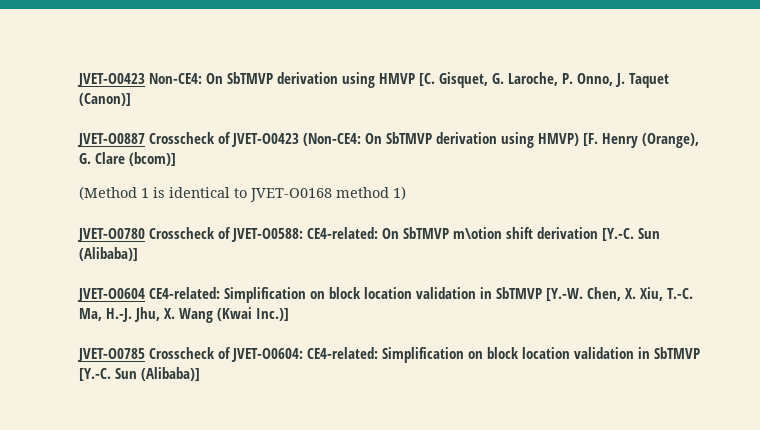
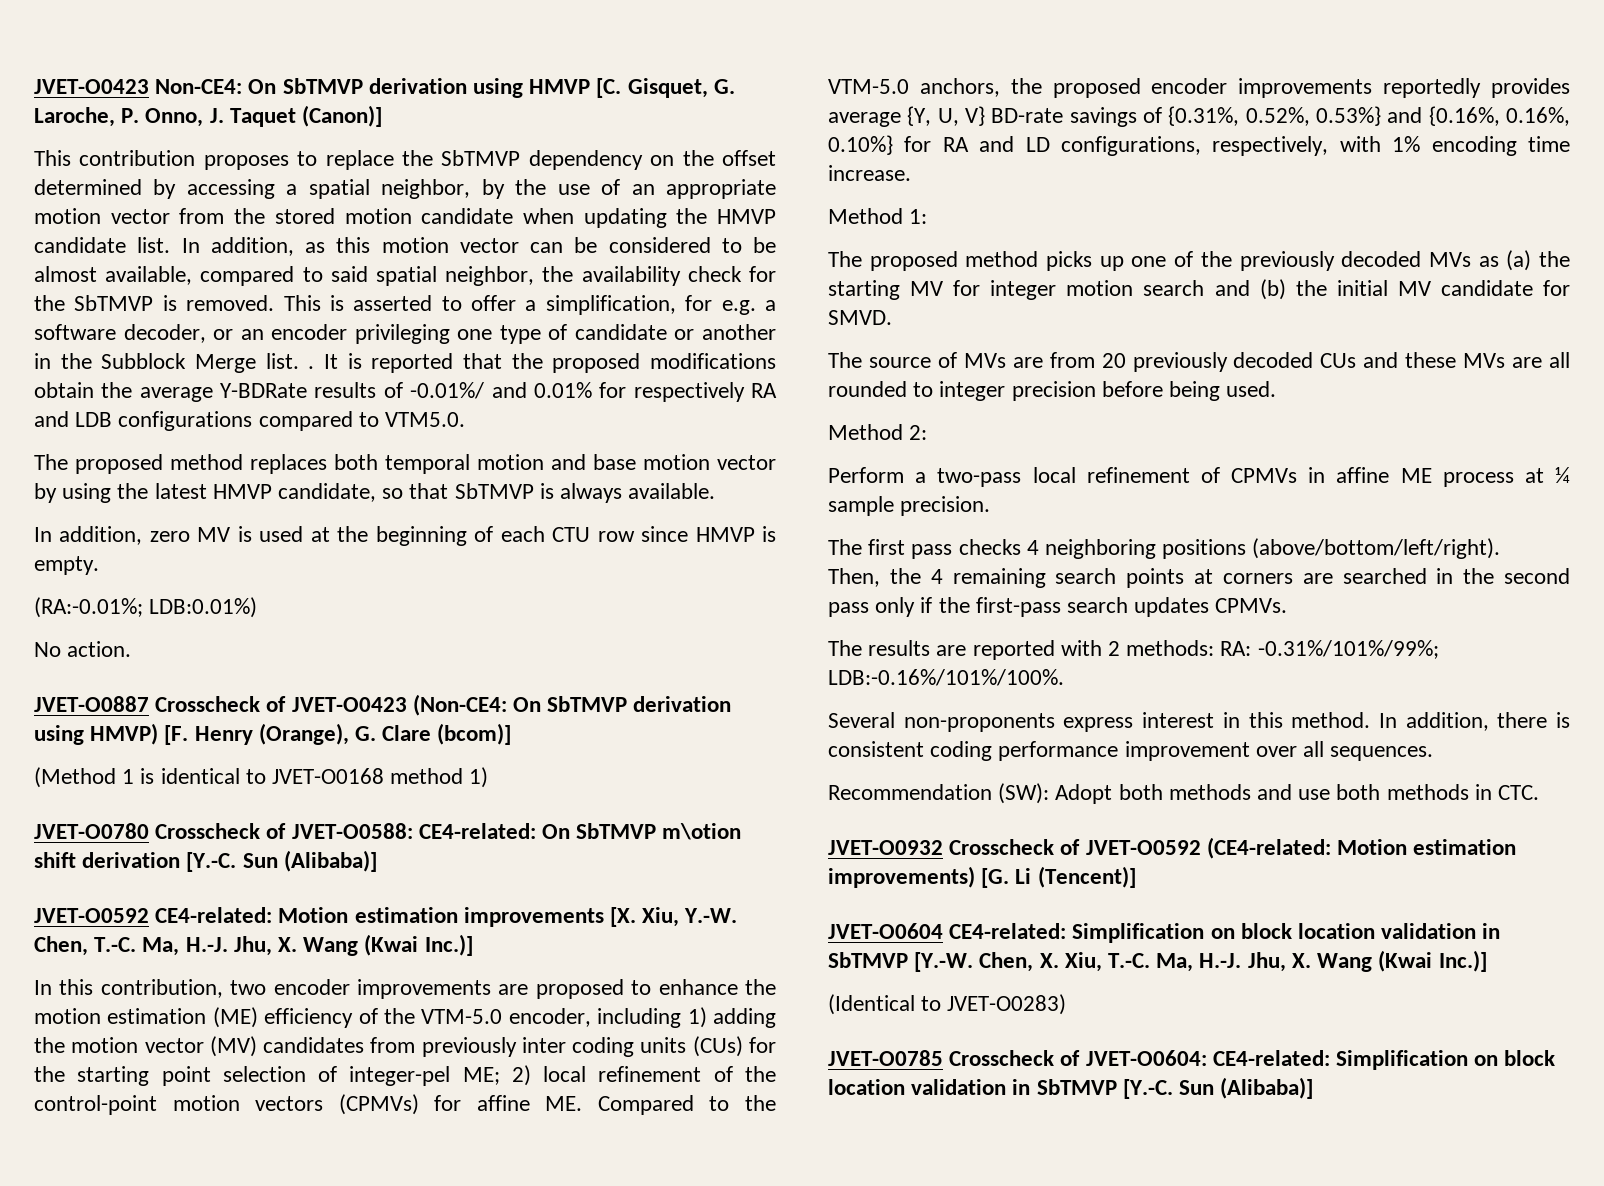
+ This contribution proposes to replace the SbTMVP dependency on the offset determined by accessing a spatial neighbor, by the use of an appropriate motion vector from the stored motion candidate when updating the HMVP candidate list. In addition, as this motion vector can be considered to be almost available, compared to said spatial neighbor, the availability check for the SbTMVP is removed. This is asserted to offer a simplification, for e.g. a software decoder, or an encoder privileging one type of candidate or another in the Subblock Merge list. . It is reported that the proposed modifications obtain the average Y-BDRate results of -0.01%/ and 0.01% for respectively RA and LDB configurations compared to VTM5.0.
+ The proposed method replaces both temporal motion and base motion vector by using the latest HMVP candidate, so that SbTMVP is always available.
+ In addition, zero MV is used at the beginning of each CTU row since HMVP is empty.
+ (RA:-0.01%; LDB:0.01%)
+ No action.
+ JVET-O0592 CE4-related: Motion estimation improvements [X. Xiu, Y.-W. Chen, T.-C. Ma, H.-J. Jhu, X. Wang (Kwai Inc.)]
+ In this contribution, two encoder improvements are proposed to enhance the motion estimation (ME) efficiency of the VTM-5.0 encoder, including 1) adding the motion vector (MV) candidates from previously inter coding units (CUs) for the starting point selection of integer-pel ME; 2) local refinement of the control-point motion vectors (CPMVs) for affine ME. Compared to the VTM-5.0 anchors, the proposed encoder improvements reportedly provides average {Y, U, V} BD-rate savings of {0.31%, 0.52%, 0.53%} and {0.16%, 0.16%, 0.10%} for RA and LD configurations, respectively, with 1% encoding time increase.
+ Method 1:
+ The proposed method picks up one of the previously decoded MVs as (a) the starting MV for integer motion search and (b) the initial MV candidate for SMVD.
+ The source of MVs are from 20 previously decoded CUs and these MVs are all rounded to integer precision before being used.
+ Method 2:
+ Perform a two-pass local refinement of CPMVs in affine ME process at ¼ sample precision.
+ The first pass checks 4 neighboring positions (above/bottom/left/right).
+ Then, the 4 remaining search points at corners are searched in the second pass only if the first-pass search updates CPMVs.
+ The results are reported with 2 methods: RA: -0.31%/101%/99%; LDB:-0.16%/101%/100%.
+ Several non-proponents express interest in this method. In addition, there is consistent coding performance improvement over all sequences.
+ Recommendation (SW): Adopt both methods and use both methods in CTC.
+ JVET-O0932 Crosscheck of JVET-O0592 (CE4-related: Motion estimation improvements) [G. Li (Tencent)]
+ (Identical to JVET-O0283)

